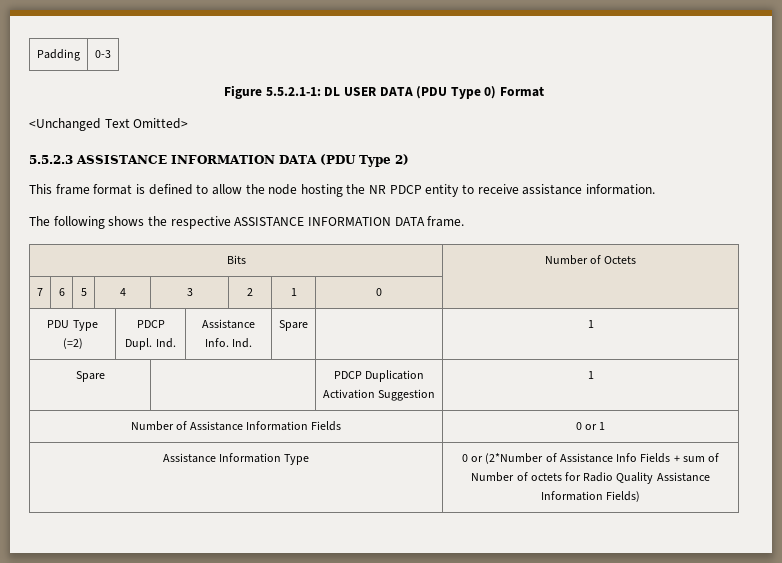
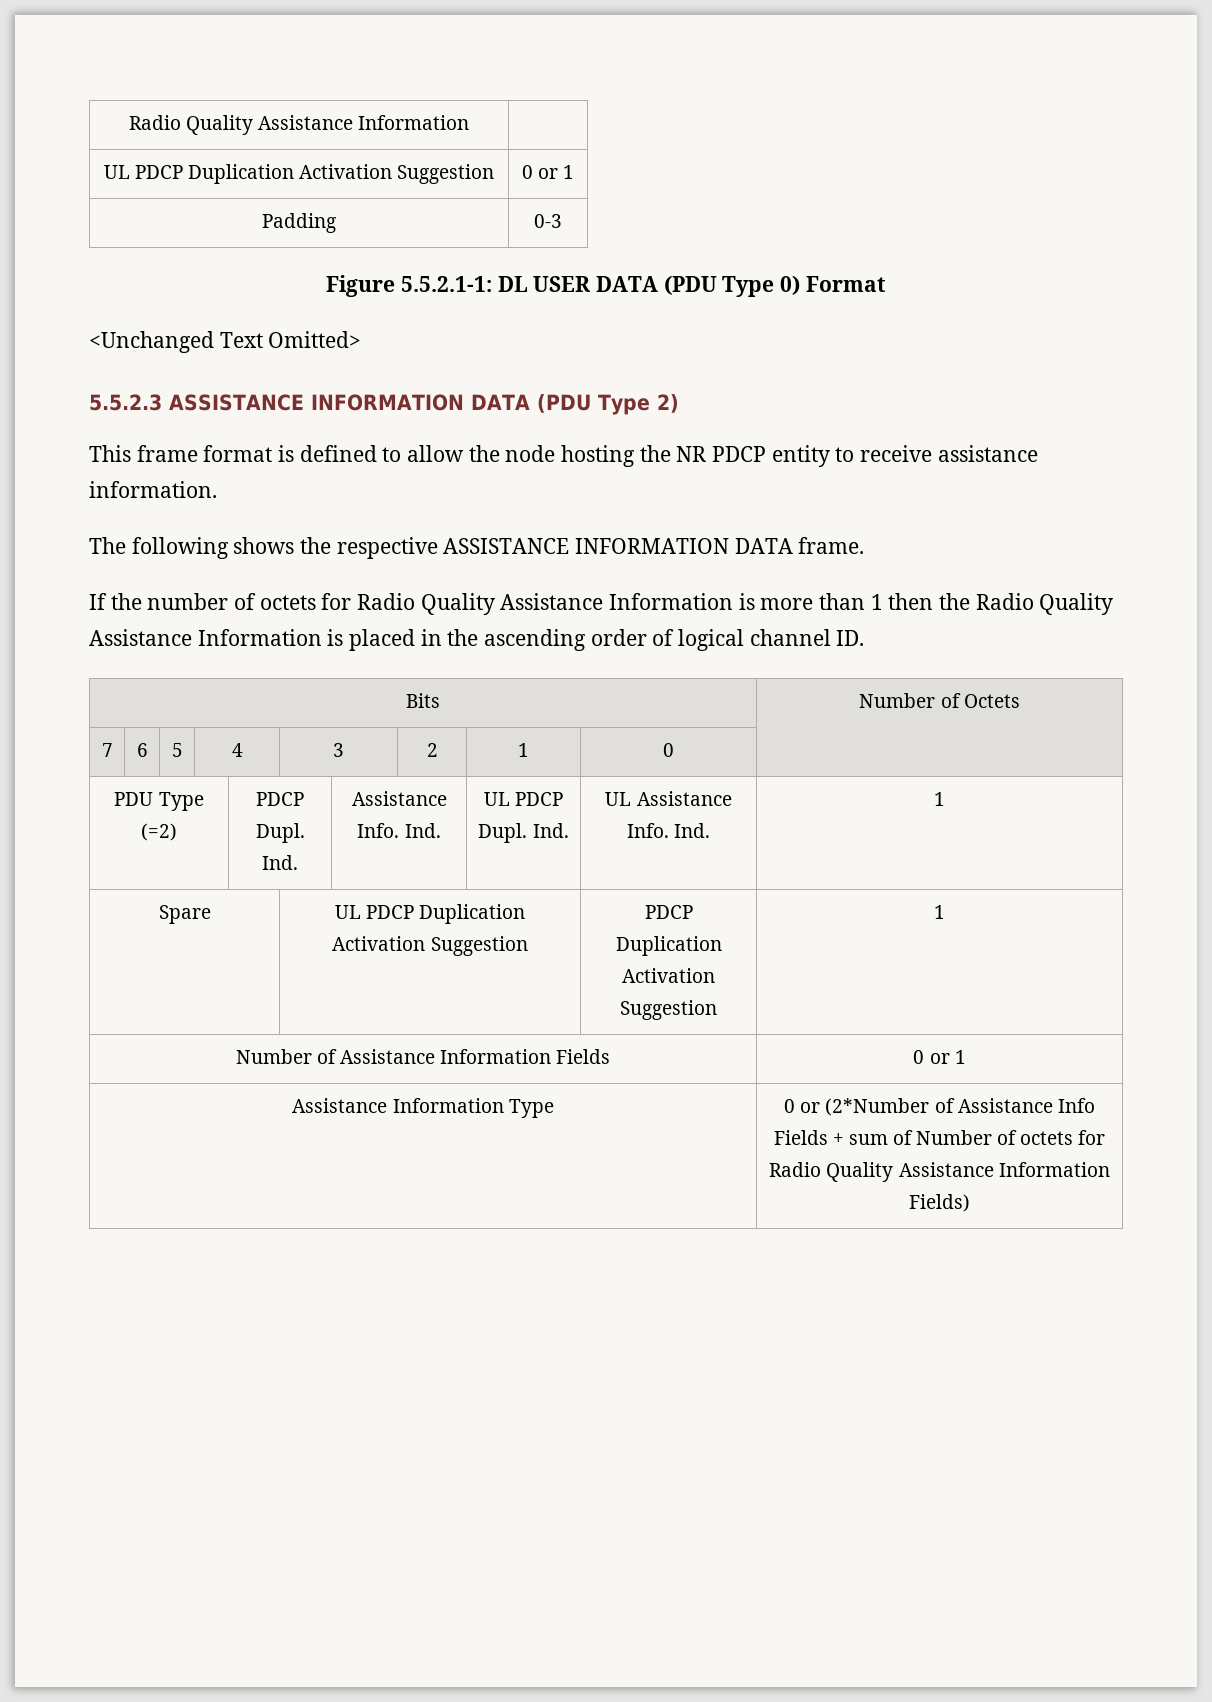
+ Radio Quality Assistance Information |
+ UL PDCP Duplication Activation Suggestion | 0 or 1
+ If the number of octets for Radio Quality Assistance Information is more than 1 then the Radio Quality Assistance Information is placed in the ascending order of logical channel ID.
- PDU Type (=2) | PDCP Dupl. Ind. | Assistance Info. Ind. | Spare | | 1
- Spare | | PDCP Duplication Activation Suggestion | 1
+ PDU Type (=2) | PDCP Dupl. Ind. | Assistance Info. Ind. | UL PDCP Dupl. Ind. | UL Assistance Info. Ind. | 1
+ Spare | UL PDCP Duplication Activation Suggestion | PDCP Duplication Activation Suggestion | 1

